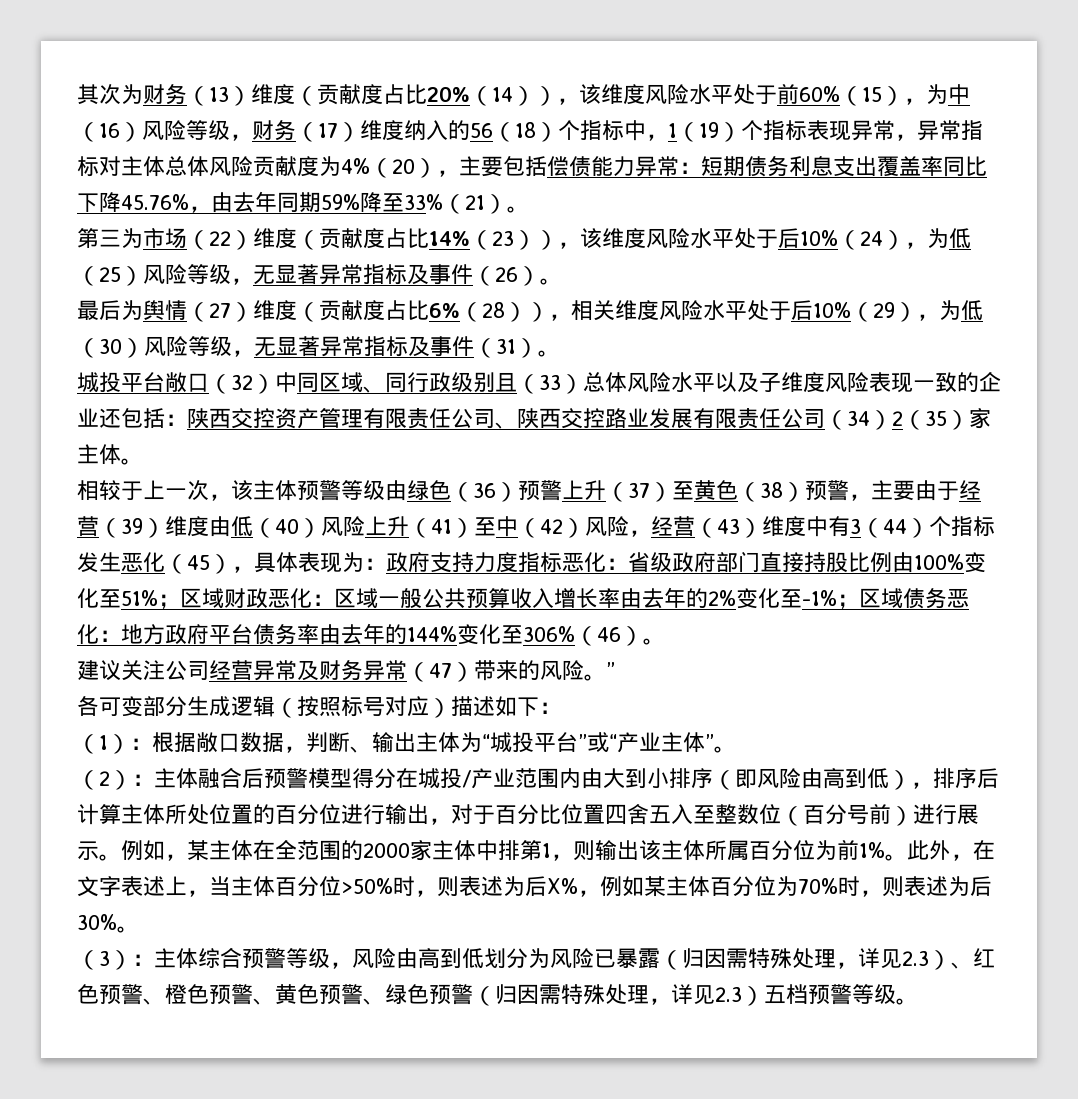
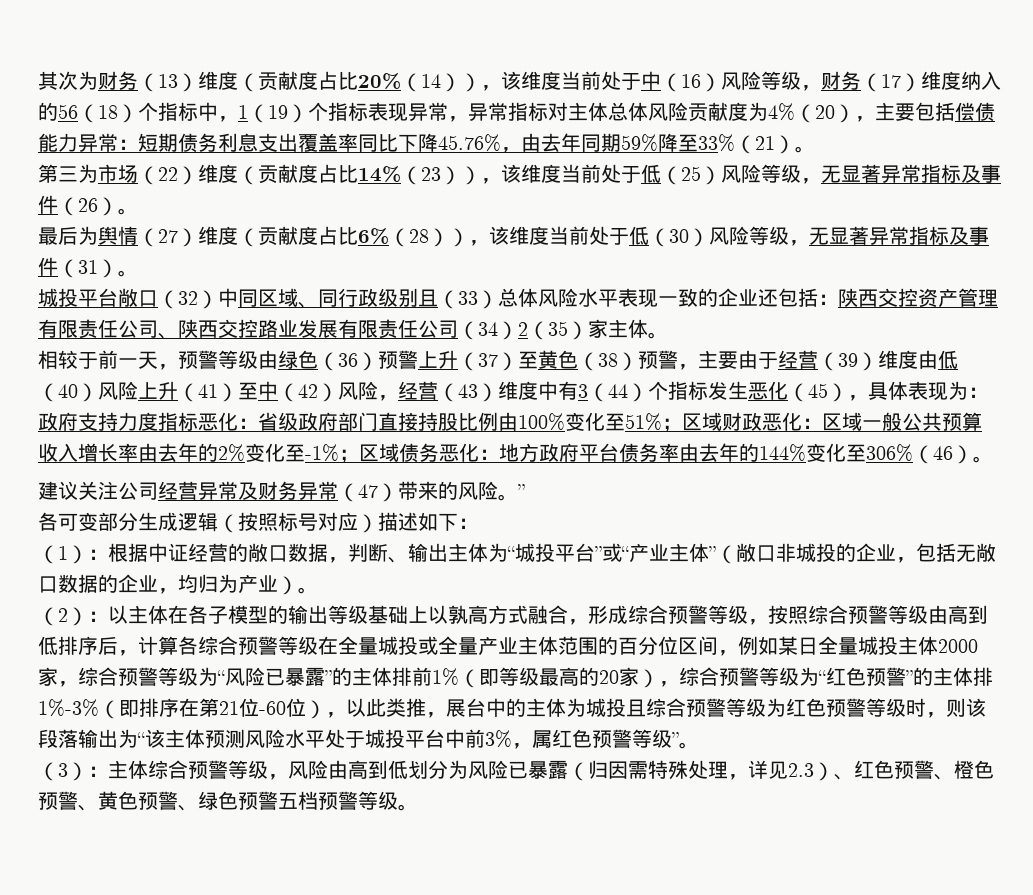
- 其次为财务（13）维度（贡献度占比20%（14）），该维度风险水平处于前60%（15），为中（16）风险等级，财务（17）维度纳入的56（18）个指标中，1（19）个指标表现异常，异常指标对主体总体风险贡献度为4%（20），主要包括偿债能力异常：
+ 其次为财务（13）维度（贡献度占比20%（14）），该维度当前处于中（16）风险等级，财务（17）维度纳入的56（18）个指标中，1（19）个指标表现异常，异常指标对主体总体风险贡献度为4%（20），主要包括偿债能力异常：
- 第三为市场（22）维度（贡献度占比14%（23）），该维度风险水平处于后10%（24），为低（25）风险等级，无显著异常指标及事件（26）。
+ 第三为市场（22）维度（贡献度占比14%（23）），该维度当前处于低（25）风险等级，无显著异常指标及事件（26）。
- 最后为舆情（27）维度（贡献度占比6%（28）），相关维度风险水平处于后10%（29），为低（30）风险等级，无显著异常指标及事件（31）。
+ 最后为舆情（27）维度（贡献度占比6%（28）），该维度当前处于低（30）风险等级，无显著异常指标及事件（31）。
- 城投平台敞口（32）中同区域、同行政级别且（33）总体风险水平以及子维度风险表现一致的企业还包括：陕西交控资产管理有限责任公司、陕西交控路业发展有限责任公司（34）2（35）家主体。
+ 城投平台敞口（32）中同区域、同行政级别且（33）总体风险水平表现一致的企业还包括：陕西交控资产管理有限责任公司、陕西交控路业发展有限责任公司（34）2（35）家主体。
- 相较于上一次，该主体预警等级由绿色（36）预警上升（37）至黄色（38）预警，主要由于经营（39）维度由低（40）风险上升（41）至中（42）风险，经营（43）维度中有3（44）个指标发生恶化（45），具体表现为：
+ 相较于前一天，预警等级由绿色（36）预警上升（37）至黄色（38）预警，主要由于经营（39）维度由低（40）风险上升（41）至中（42）风险，经营（43）维度中有3（44）个指标发生恶化（45），具体表现为：
- （1）：根据敞口数据，判断、输出主体为“城投平台”或“产业主体”。
- （2）：主体融合后预警模型得分在城投/产业范围内由大到小排序（即风险由高到低），排序后计算主体所处位置的百分位进行输出，对于百分比位置四舍五入至整数位（百分号前）进行展示。例如，某主体在全范围的2000家主体中排第1，则输出该主体所属百分位为前1%。此外，在文字表述上，当主体百分位>50%时，则表述为后X%，例如某主体百分位为70%时，则表述为后30%。
+ （1）：根据中证经营的敞口数据，判断、输出主体为“城投平台”或“产业主体”（敞口非城投的企业，包括无敞口数据的企业，均归为产业）。
+ （2）：以主体在各子模型的输出等级基础上以孰高方式融合，形成综合预警等级，按照综合预警等级由高到低排序后，计算各综合预警等级在全量城投或全量产业主体范围的百分位区间，例如某日全量城投主体2000家，综合预警等级为“风险已暴露”的主体排前1%（即等级最高的20家），综合预警等级为“红色预警”的主体排1%-3%（即排序在第21位-60位），以此类推，展台中的主体为城投且综合预警等级为红色预警等级时，则该段落输出为“该主体预测风险水平处于城投平台中前3%，属红色预警等级”。
- （3）：主体综合预警等级，风险由高到低划分为风险已暴露（归因需特殊处理，详见2.3）、红色预警、橙色预警、黄色预警、绿色预警（归因需特殊处理，详见2.3）五档预警等级。
+ （3）：主体综合预警等级，风险由高到低划分为风险已暴露（归因需特殊处理，详见2.3）、红色预警、橙色预警、黄色预警、绿色预警五档预警等级。

